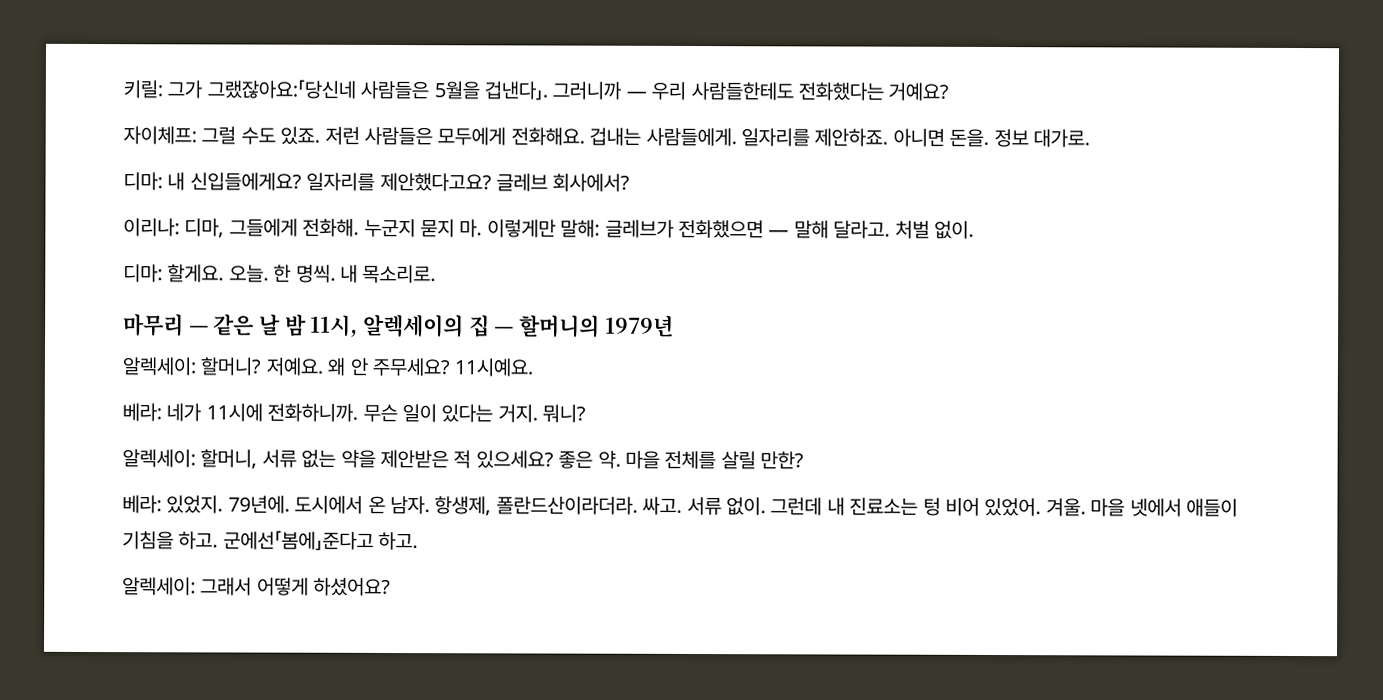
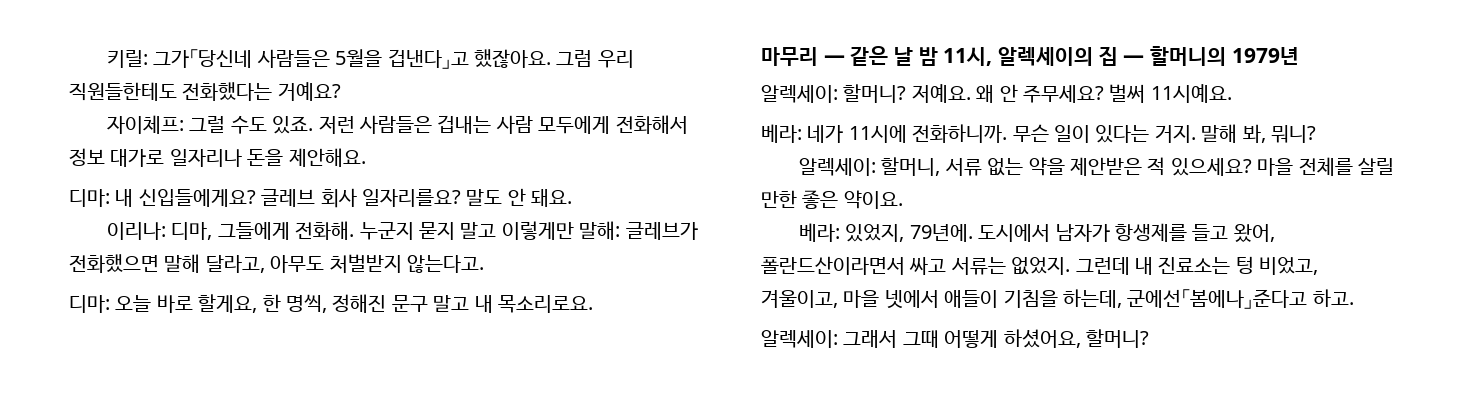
- 키릴: 그가 그랬잖아요:「당신네 사람들은 5월을 겁낸다」. 그러니까 — 우리 사람들한테도 전화했다는 거예요?
+ 키릴: 그가「당신네 사람들은 5월을 겁낸다」고 했잖아요. 그럼 우리 직원들한테도 전화했다는 거예요?
- 저런 사람들은 모두에게 전화해요. 겁내는 사람들에게. 일자리를 제안하죠. 아니면 돈을. 정보 대가로.
- 디마: 내 신입들에게요? 일자리를 제안했다고요? 글레브 회사에서?
+ 저런 사람들은 겁내는 사람 모두에게 전화해서 정보 대가로 일자리나 돈을 제안해요.
+ 디마: 내 신입들에게요? 글레브 회사 일자리를요? 말도 안 돼요.
- 누군지 묻지 마. 이렇게만 말해: 글레브가 전화했으면 — 말해 달라고. 처벌 없이.
- 디마: 할게요. 오늘. 한 명씩. 내 목소리로.
+ 누군지 묻지 말고 이렇게만 말해: 글레브가 전화했으면 말해 달라고, 아무도 처벌받지 않는다고.
+ 디마: 오늘 바로 할게요, 한 명씩, 정해진 문구 말고 내 목소리로요.
- 11시예요.
+ 벌써 11시예요.
- 뭐니?
+ 말해 봐, 뭐니?
- 좋은 약.
- 마을 전체를 살릴 만한?
- 베라: 있었지. 79년에.
+ 마을 전체를 살릴 만한 좋은 약이요.
+ 베라: 있었지, 79년에.
- 도시에서 온 남자. 항생제, 폴란드산이라더라. 싸고. 서류 없이.
+ 도시에서 남자가 항생제를 들고 왔어, 폴란드산이라면서 싸고 서류는 없었지.
- 그런데 내 진료소는 텅 비어 있었어. 겨울. 마을 넷에서 애들이 기침을 하고. 군에선「봄에」준다고 하고.
+ 그런데 내 진료소는 텅 비었고, 겨울이고, 마을 넷에서 애들이 기침을 하는데, 군에선「봄에나」준다고 하고.
- 알렉세이: 그래서 어떻게 하셨어요?
+ 알렉세이: 그래서 그때 어떻게 하셨어요, 할머니?

